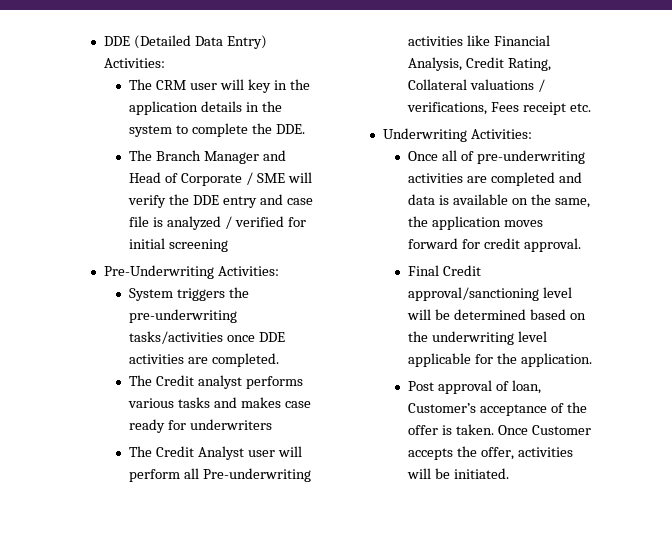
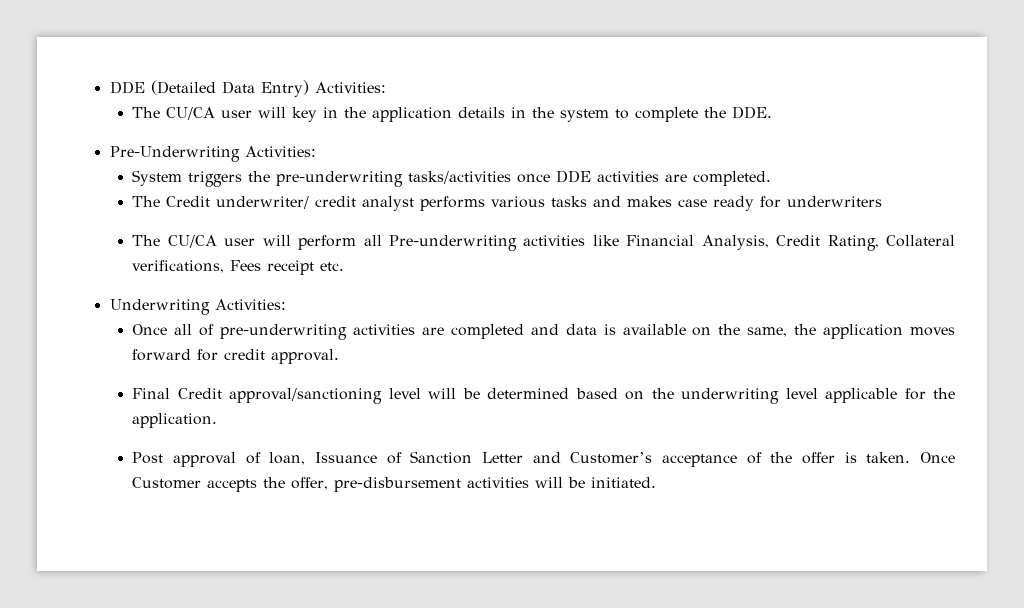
- The CRM user will key in the application details in the system to complete the DDE.
+ The CU/CA user will key in the application details in the system to complete the DDE.
- The Branch Manager and Head of Corporate / SME will verify the DDE entry and case file is analyzed / verified for initial screening
- The Credit analyst performs various tasks and makes case ready for underwriters
+ The Credit underwriter/ credit analyst performs various tasks and makes case ready for underwriters
- The Credit Analyst user will perform all Pre-underwriting activities like Financial Analysis, Credit Rating, Collateral valuations / verifications, Fees receipt etc.
+ The CU/CA user will perform all Pre-underwriting activities like Financial Analysis, Credit Rating, Collateral verifications, Fees receipt etc.
- Post approval of loan, Customer’s acceptance of the offer is taken.
+ Post approval of loan, Issuance of Sanction Letter and Customer’s acceptance of the offer is taken.
- Once Customer accepts the offer, activities will be initiated.
+ Once Customer accepts the offer, pre-disbursement activities will be initiated.

